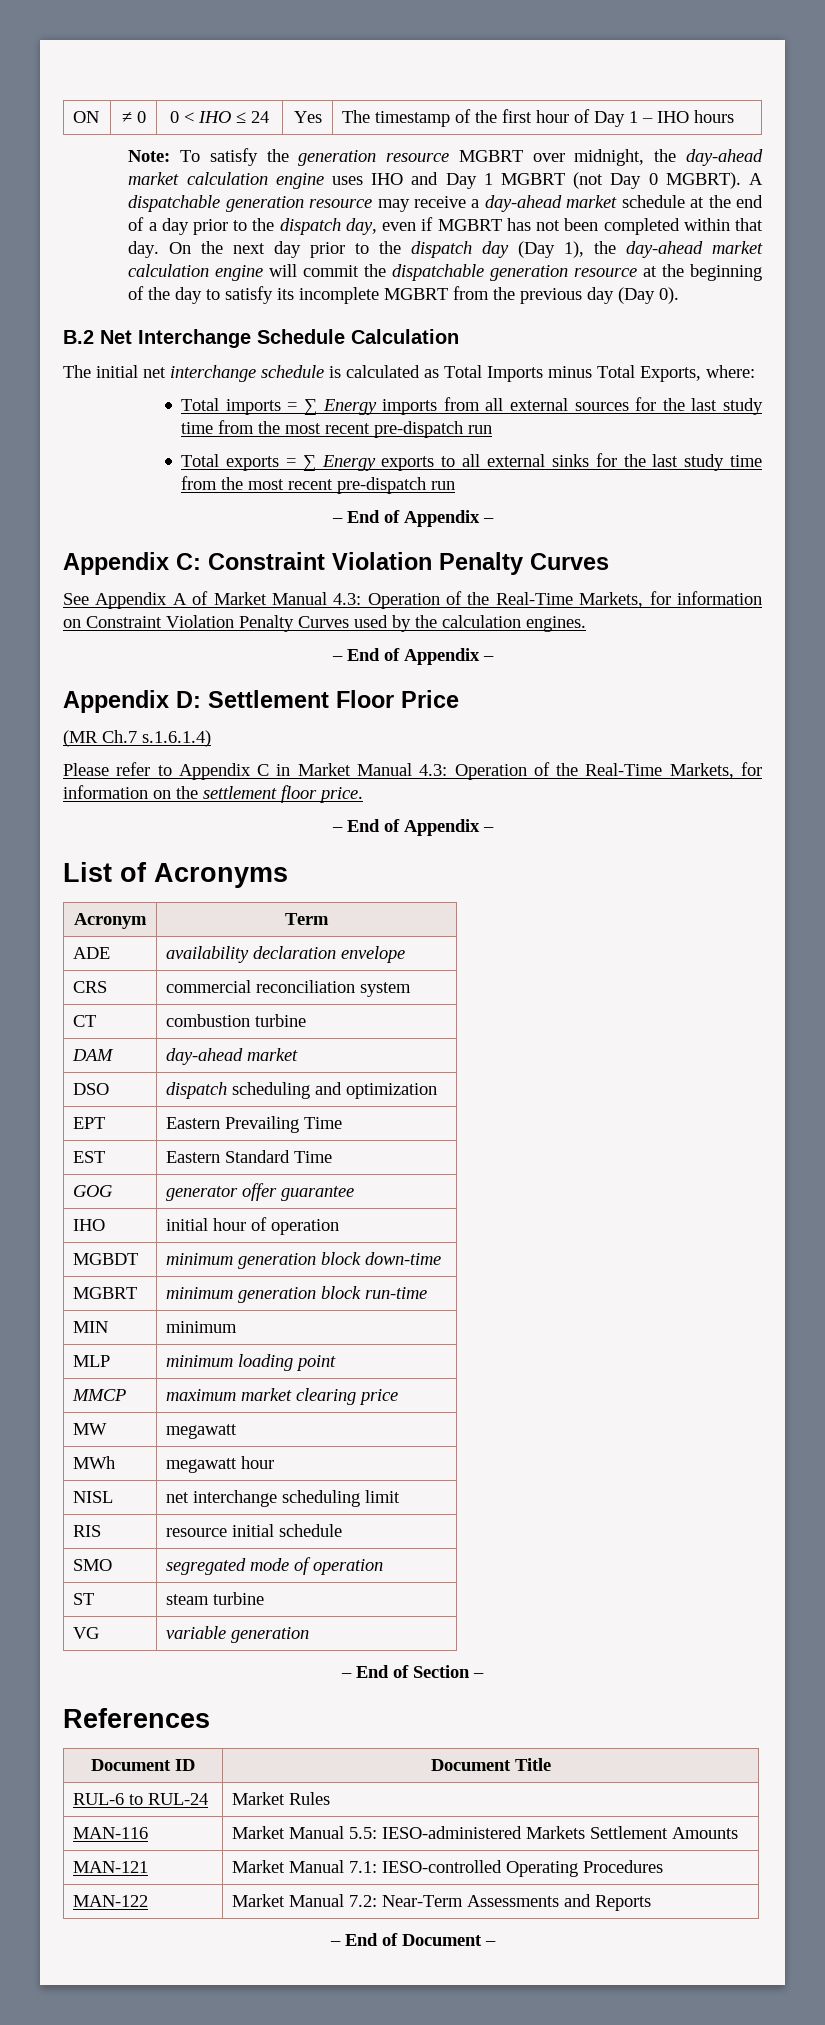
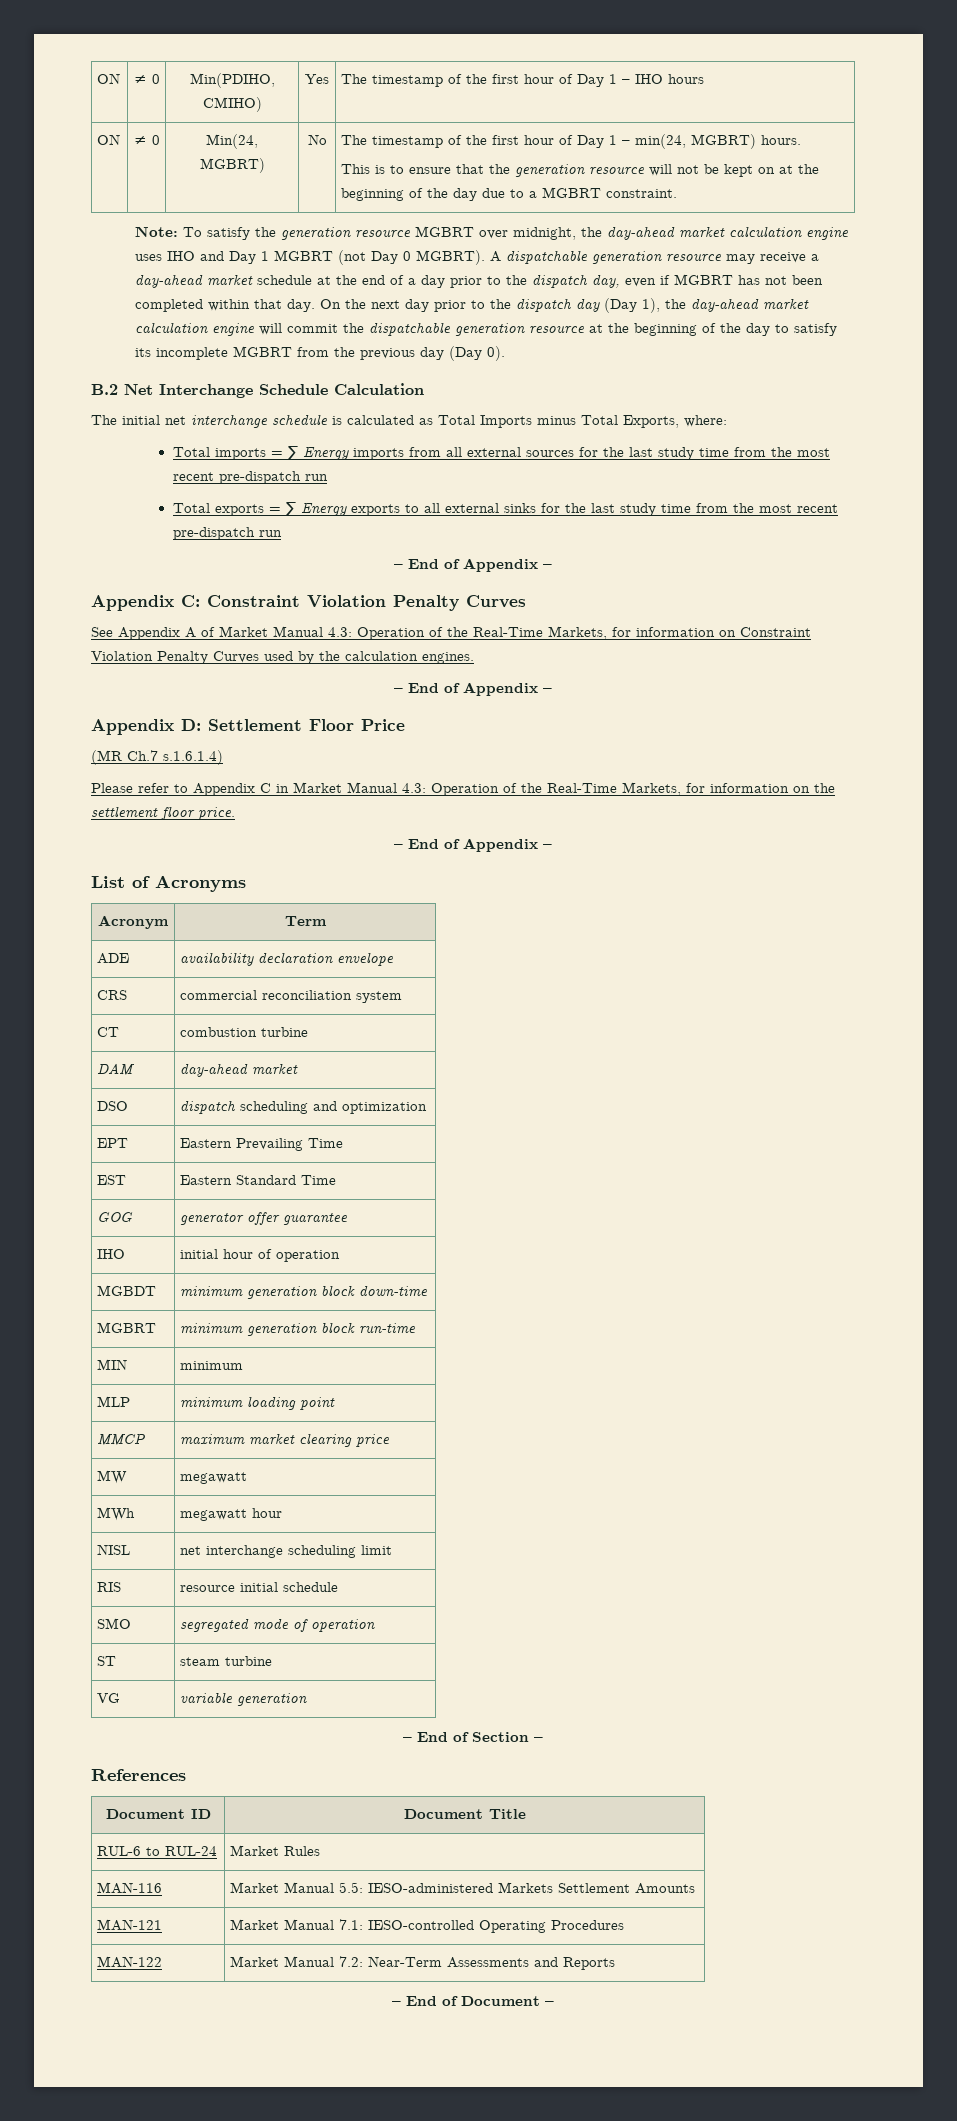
- ON | ≠ 0 | 0 < IHO ≤ 24 | Yes | The timestamp of the first hour of Day 1 – IHO hours
+ ON | ≠ 0 | Min(PDIHO, CMIHO) | Yes | The timestamp of the first hour of Day 1 – IHO hours
+ ON | ≠ 0 | Min(24, MGBRT) | No | The timestamp of the first hour of Day 1 – min(24, MGBRT) hours.
+ This is to ensure that the generation resource will not be kept on at the beginning of the day due to a MGBRT constraint.

